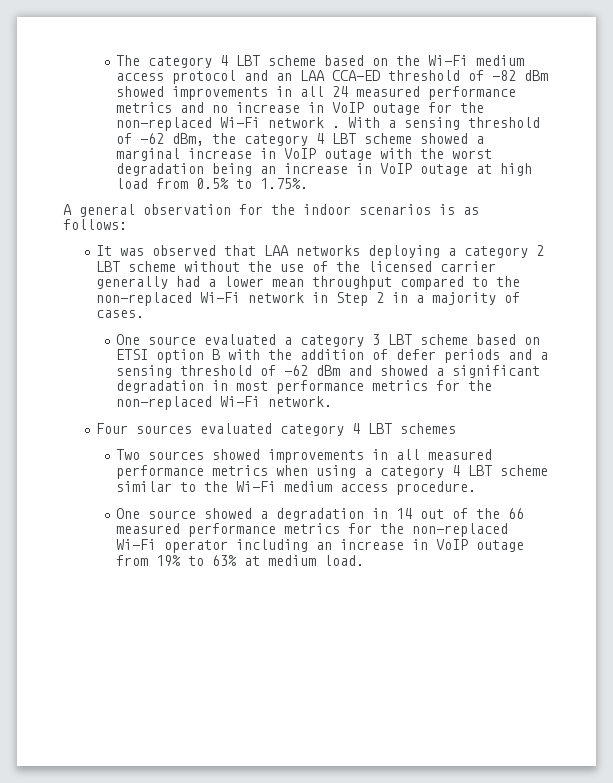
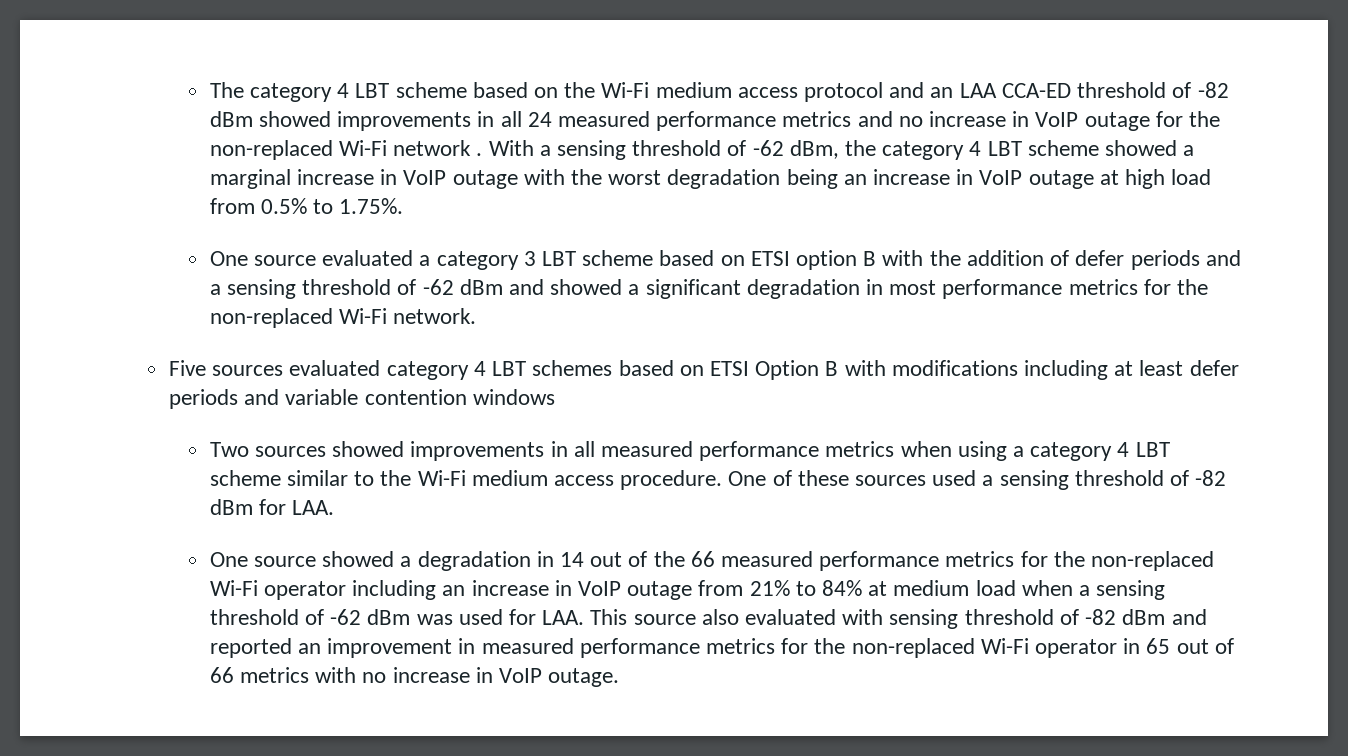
- A general observation for the indoor scenarios is as follows:
- It was observed that LAA networks deploying a category 2 LBT scheme without the use of the licensed carrier generally had a lower mean throughput compared to the non-replaced Wi-Fi network in Step 2 in a majority of cases.
- Four sources evaluated category 4 LBT schemes
+ Five sources evaluated category 4 LBT schemes based on ETSI Option B with modifications including at least defer periods and variable contention windows
+ One of these sources used a sensing threshold of -82 dBm for LAA.
- One source showed a degradation in 14 out of the 66 measured performance metrics for the non-replaced Wi-Fi operator including an increase in VoIP outage from 19% to 63% at medium load.
+ One source showed a degradation in 14 out of the 66 measured performance metrics for the non-replaced Wi-Fi operator including an increase in VoIP outage from 21% to 84% at medium load when a sensing threshold of -62 dBm was used for LAA. This source also evaluated with sensing threshold of -82 dBm and reported an improvement in measured performance metrics for the non-replaced Wi-Fi operator in 65 out of 66 metrics with no increase in VoIP outage.

